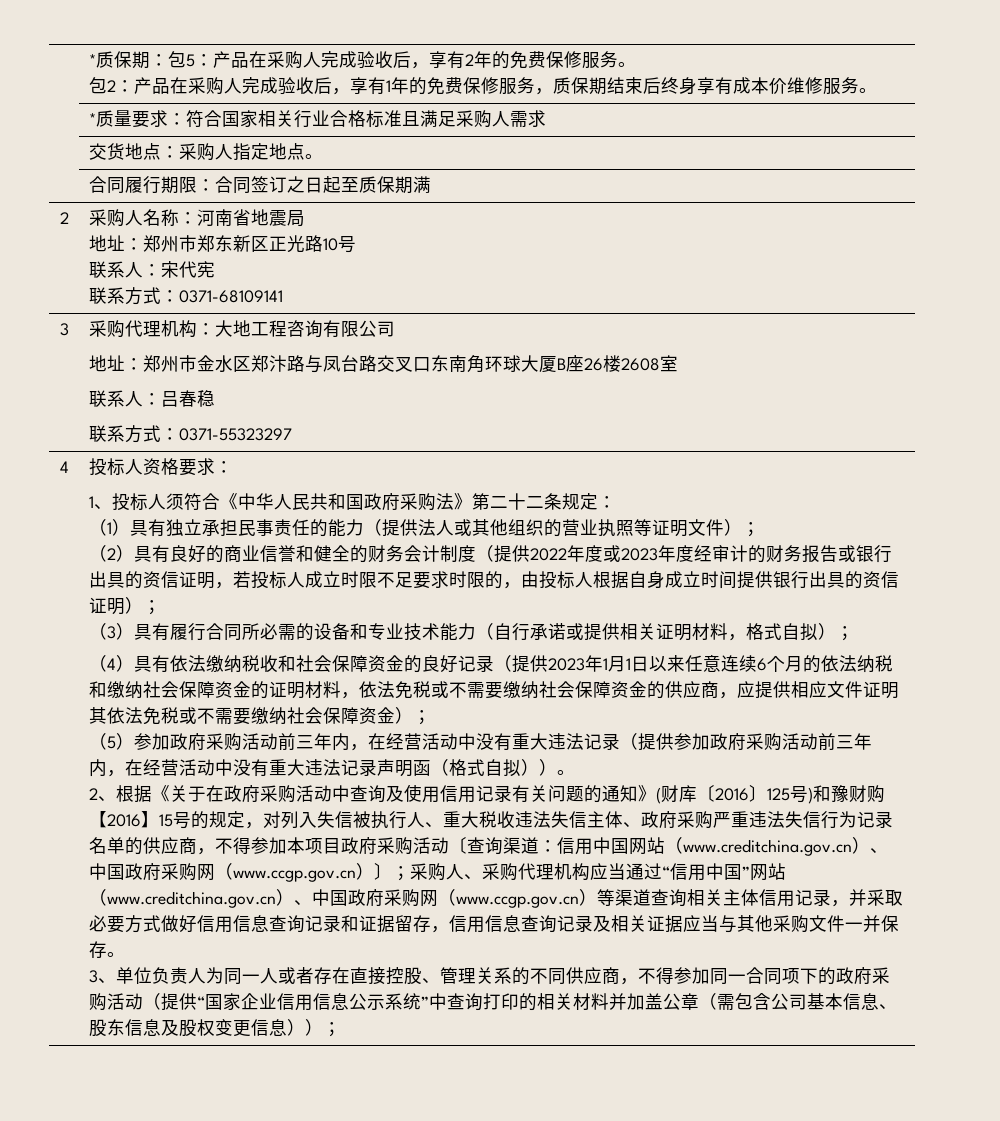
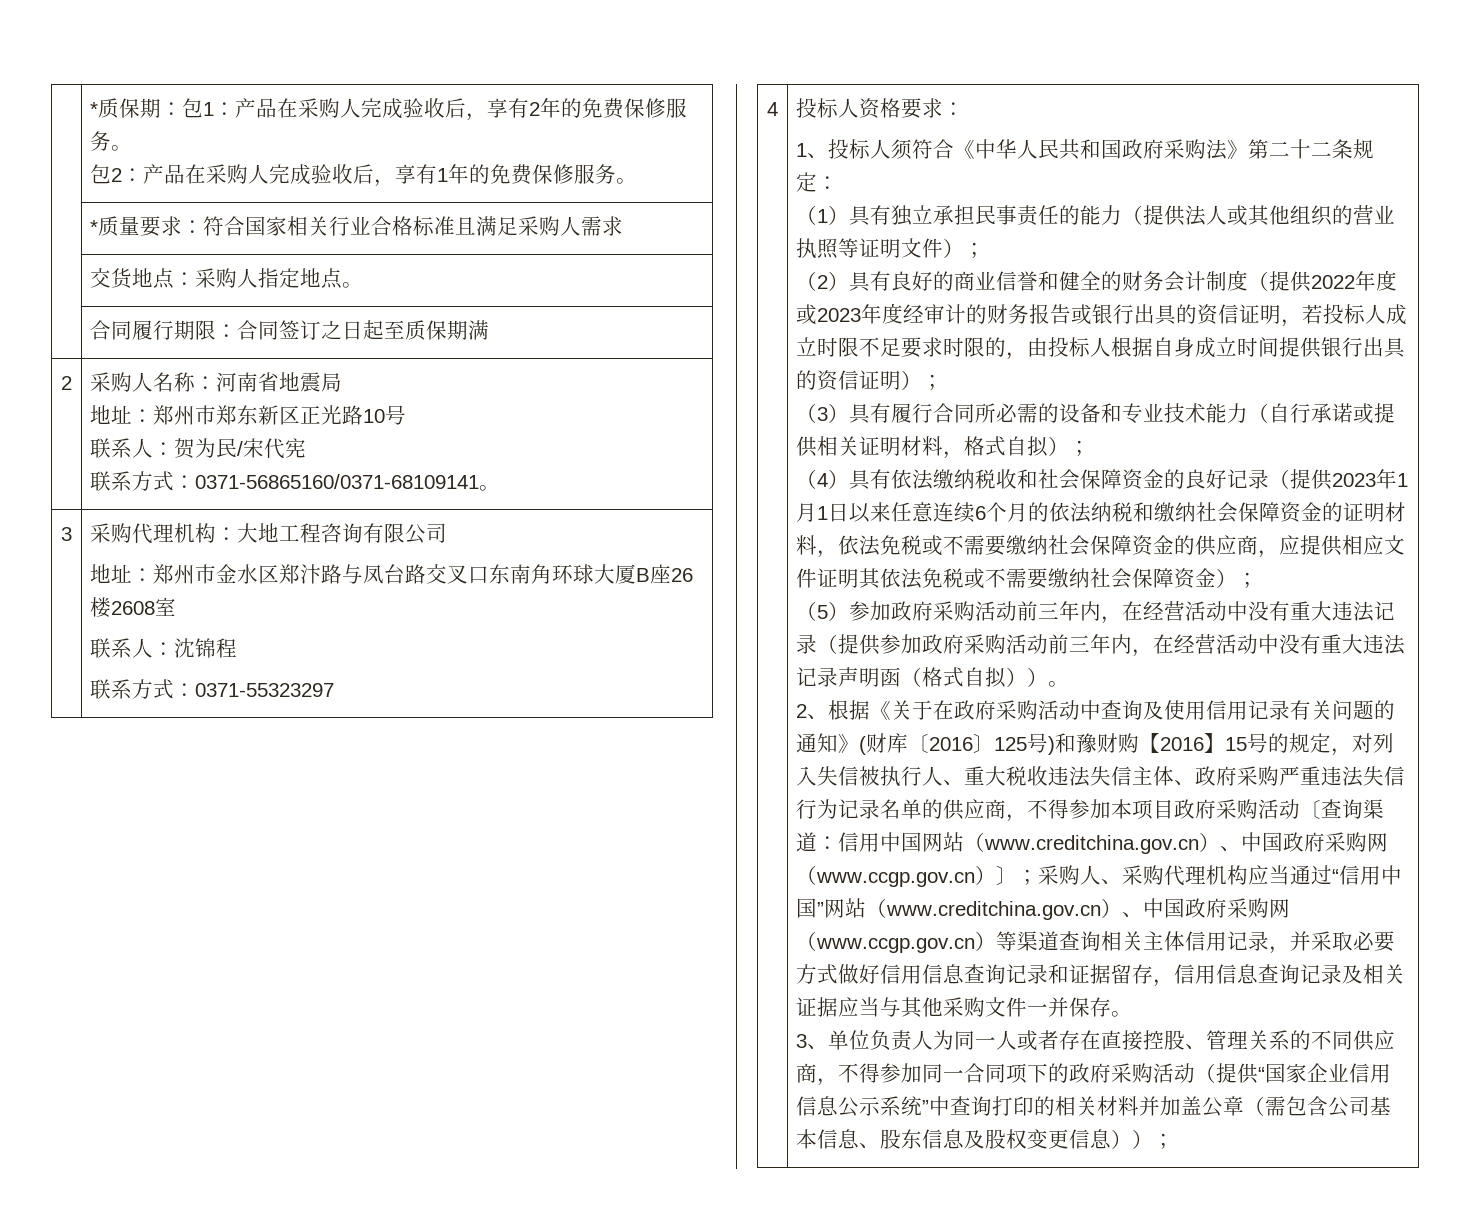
- *质保期：包5：产品在采购人完成验收后，享有2年的免费保修服务。
+ *质保期：包1：产品在采购人完成验收后，享有2年的免费保修服务。
- 包2：产品在采购人完成验收后，享有1年的免费保修服务，质保期结束后终身享有成本价维修服务。
+ 包2：产品在采购人完成验收后，享有1年的免费保修服务。
  2 | 采购人名称：河南省地震局
  地址：郑州市郑东新区正光路10号
- 联系人：宋代宪
- 联系方式：0371-68109141
+ 联系人：贺为民/宋代宪
+ 联系方式：0371-56865160/0371-68109141。
  3 | 采购代理机构：大地工程咨询有限公司
  地址：郑州市金水区郑汴路与凤台路交叉口东南角环球大厦B座26楼2608室
- 联系人：吕春稳
+ 联系人：沈锦程

